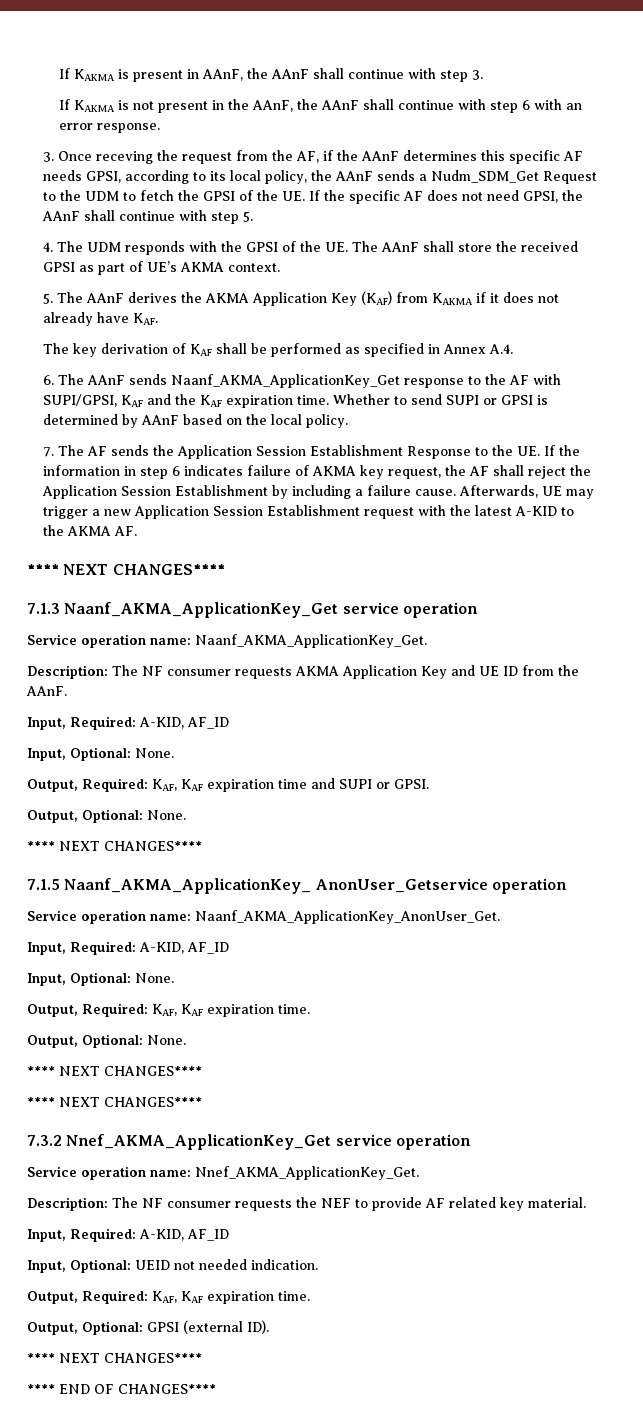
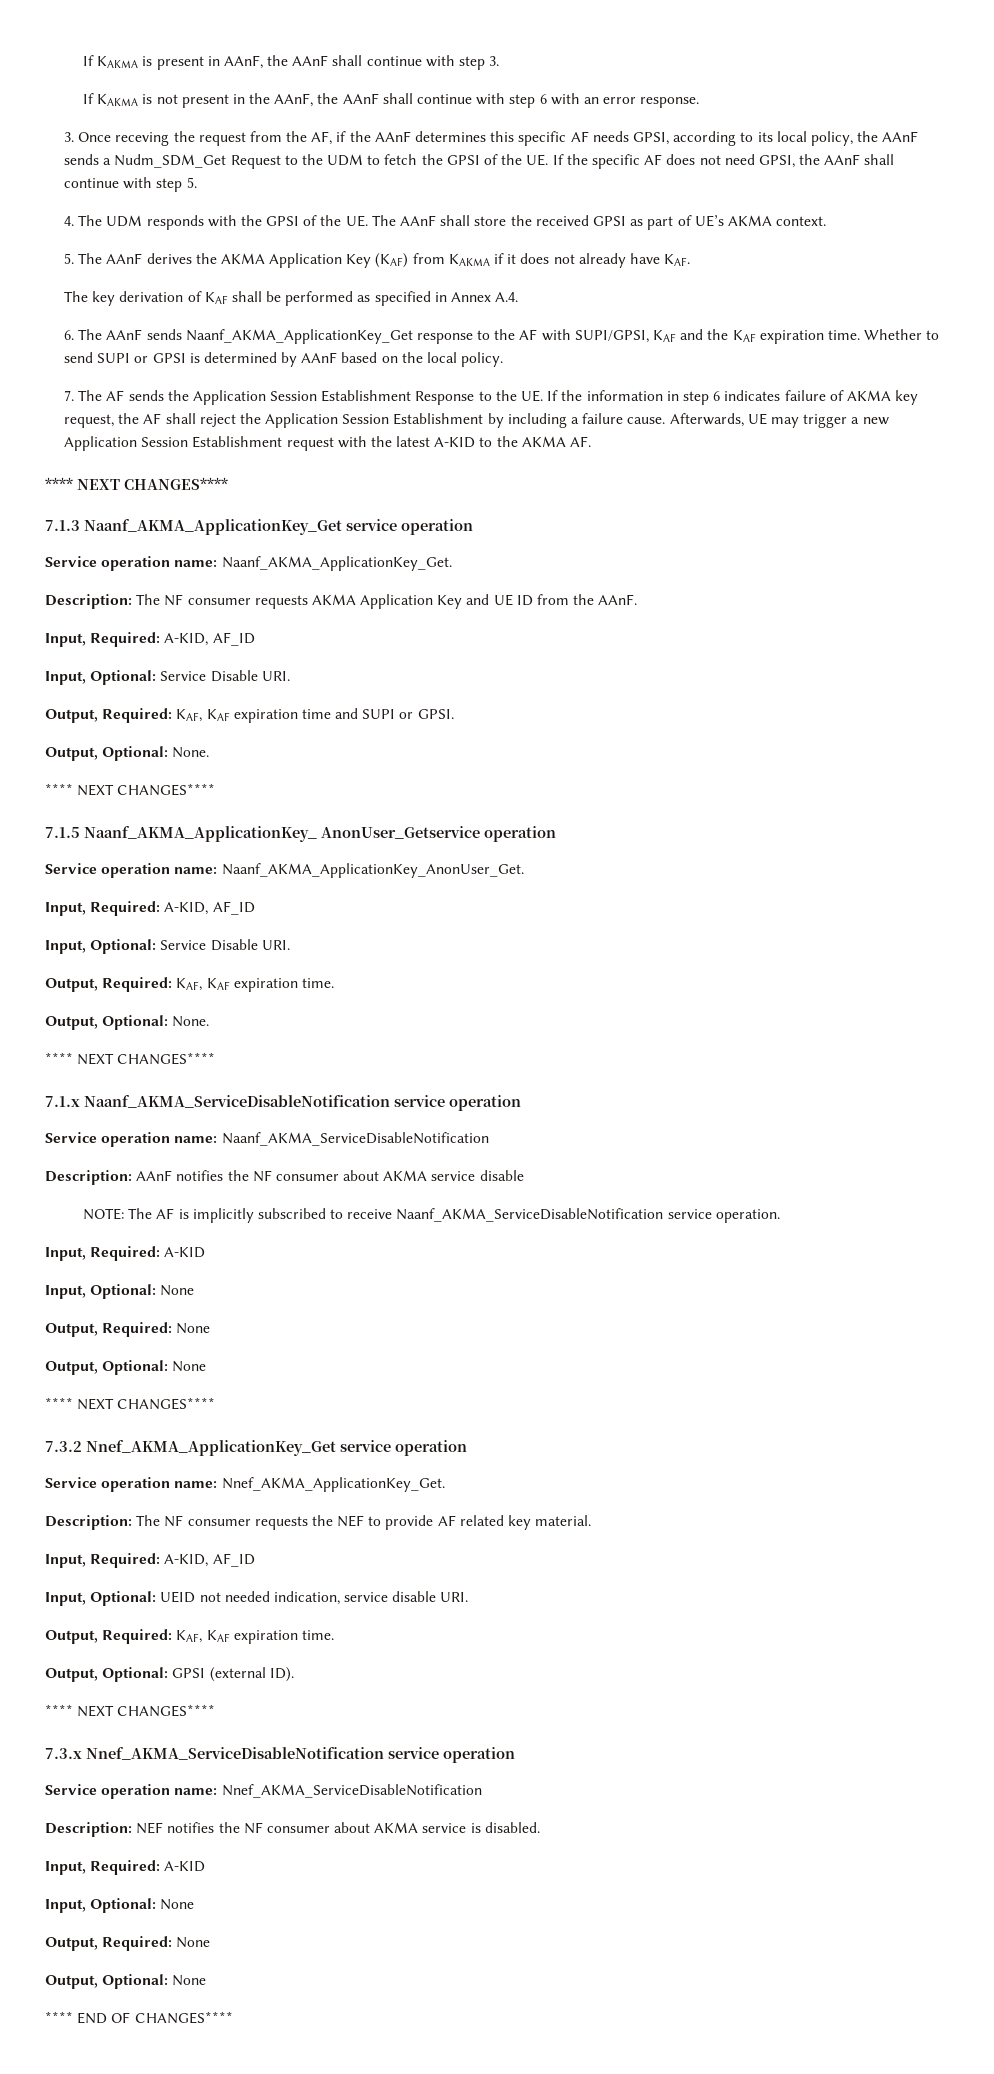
  Description: The NF consumer requests AKMA Application Key and UE ID from the AAnF.
  Input, Required: A-KID, AF_ID
- Input, Optional: None.
+ Input, Optional: Service Disable URI.
  Service operation name: Naanf_AKMA_ApplicationKey_AnonUser_Get.
  Input, Required: A-KID, AF_ID
- Input, Optional: None.
+ Input, Optional: Service Disable URI.
+ 7.1.x Naanf_AKMA_ServiceDisableNotification service operation
+ Service operation name: Naanf_AKMA_ServiceDisableNotification
+ Description: AAnF notifies the NF consumer about AKMA service disable
+ NOTE: The AF is implicitly subscribed to receive Naanf_AKMA_ServiceDisableNotification service operation.
+ Input, Required: A-KID
+ Input, Optional: None
+ Output, Required: None
+ Output, Optional: None
- Input, Optional: UEID not needed indication.
+ Input, Optional: UEID not needed indication, service disable URI.
+ 7.3.x Nnef_AKMA_ServiceDisableNotification service operation
+ Service operation name: Nnef_AKMA_ServiceDisableNotification
+ Description: NEF notifies the NF consumer about AKMA service is disabled.
+ Input, Required: A-KID
+ Input, Optional: None
+ Output, Required: None
+ Output, Optional: None

